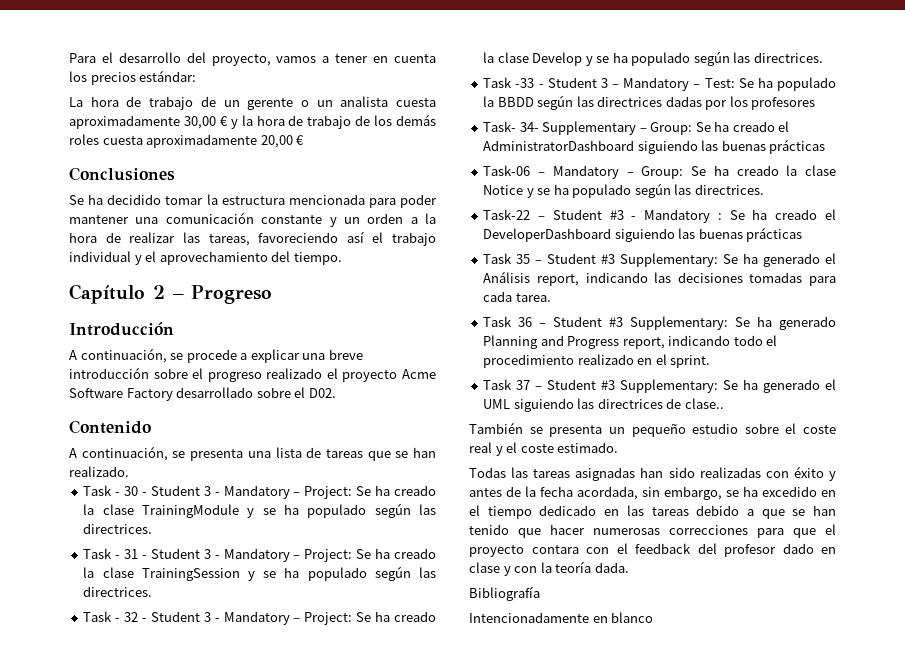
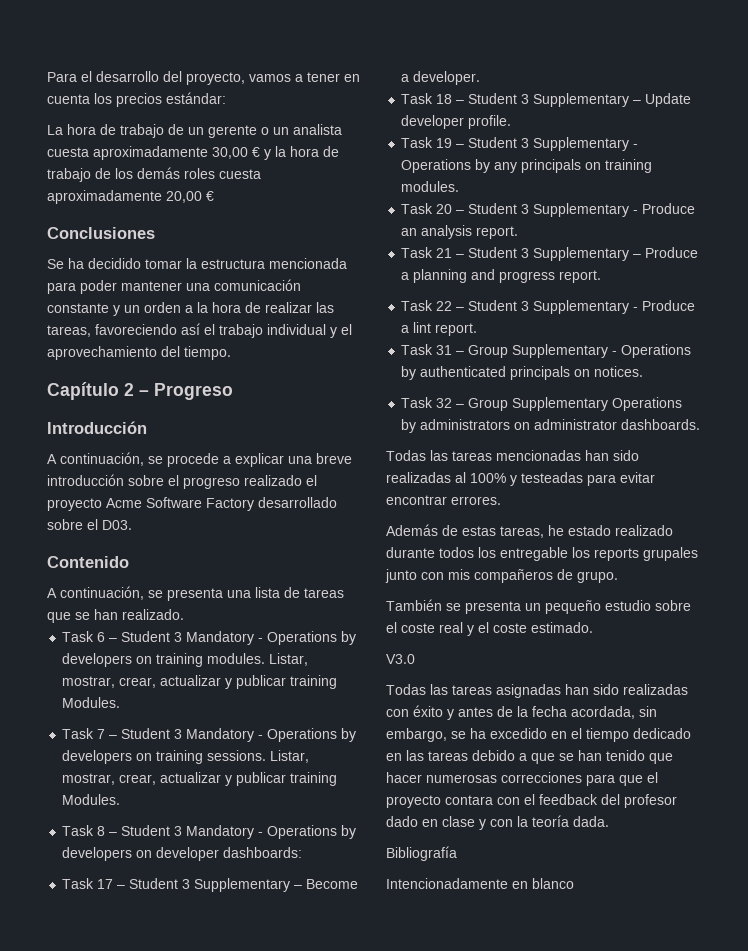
- A continuación, se procede a explicar una breve introducción sobre el progreso realizado el proyecto Acme Software Factory desarrollado sobre el D02.
+ A continuación, se procede a explicar una breve introducción sobre el progreso realizado el proyecto Acme Software Factory desarrollado sobre el D03.
- Task - 30 - Student 3 - Mandatory – Project: Se ha creado la clase TrainingModule y se ha populado según las directrices.
- Task - 31 - Student 3 - Mandatory – Project: Se ha creado la clase TrainingSession y se ha populado según las directrices.
- Task - 32 - Student 3 - Mandatory – Project: Se ha creado la clase Develop y se ha populado según las directrices.
- Task -33 - Student 3 – Mandatory – Test: Se ha populado la BBDD según las directrices dadas por los profesores
- Task- 34- Supplementary – Group: Se ha creado el AdministratorDashboard siguiendo las buenas prácticas
- Task-06 – Mandatory – Group: Se ha creado la clase Notice y se ha populado según las directrices.
- Task-22 – Student #3 - Mandatory : Se ha creado el DeveloperDashboard siguiendo las buenas prácticas
- Task 35 – Student #3 Supplementary: Se ha generado el Análisis report, indicando las decisiones tomadas para cada tarea.
- Task 36 – Student #3 Supplementary: Se ha generado Planning and Progress report, indicando todo el procedimiento realizado en el sprint.
- Task 37 – Student #3 Supplementary: Se ha generado el UML siguiendo las directrices de clase..
+ Task 6 – Student 3 Mandatory - Operations by developers on training modules. Listar, mostrar, crear, actualizar y publicar training Modules.
+ Task 7 – Student 3 Mandatory - Operations by developers on training sessions. Listar, mostrar, crear, actualizar y publicar training Modules.
+ Task 8 – Student 3 Mandatory - Operations by developers on developer dashboards:
+ Task 17 – Student 3 Supplementary – Become a developer.
+ Task 18 – Student 3 Supplementary – Update developer profile.
+ Task 19 – Student 3 Supplementary - Operations by any principals on training modules.
+ Task 20 – Student 3 Supplementary - Produce an analysis report.
+ Task 21 – Student 3 Supplementary – Produce a planning and progress report.
+ Task 22 – Student 3 Supplementary - Produce a lint report.
+ Task 31 – Group Supplementary - Operations by authenticated principals on notices.
+ Task 32 – Group Supplementary Operations by administrators on administrator dashboards.
+ Todas las tareas mencionadas han sido realizadas al 100% y testeadas para evitar encontrar errores.
+ Además de estas tareas, he estado realizado durante todos los entregable los reports grupales junto con mis compañeros de grupo.
+ V3.0

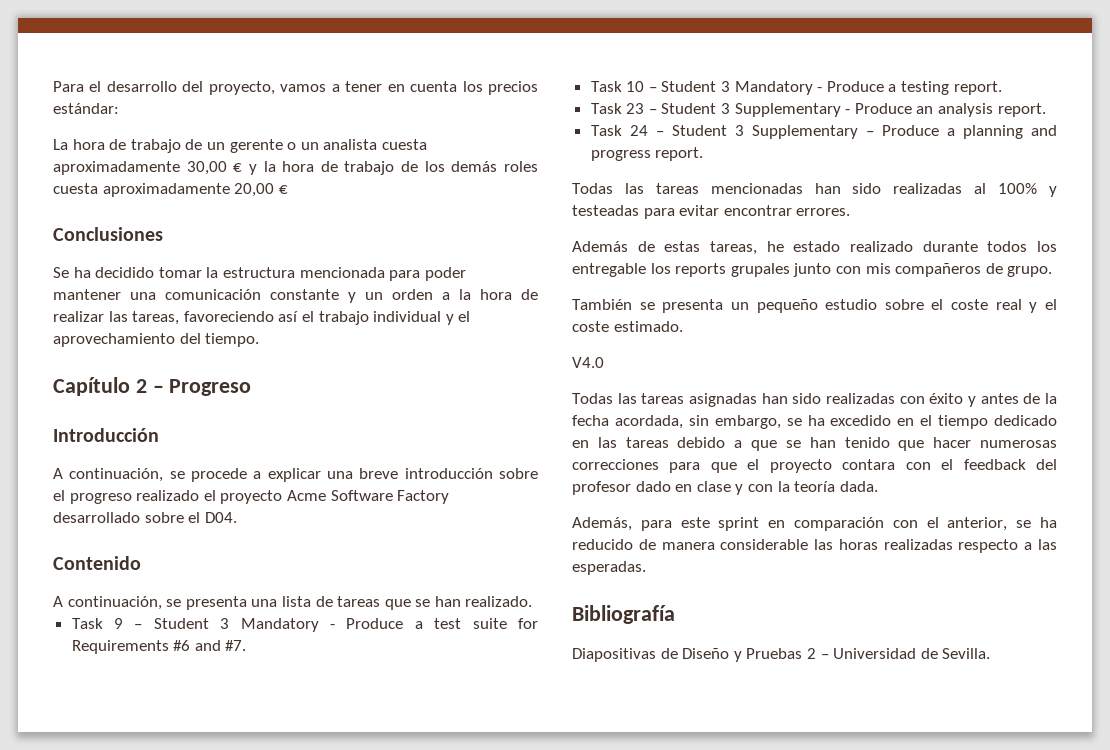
- A continuación, se procede a explicar una breve introducción sobre el progreso realizado el proyecto Acme Software Factory desarrollado sobre el D03.
+ A continuación, se procede a explicar una breve introducción sobre el progreso realizado el proyecto Acme Software Factory desarrollado sobre el D04.
- Task 6 – Student 3 Mandatory - Operations by developers on training modules. Listar, mostrar, crear, actualizar y publicar training Modules.
- Task 7 – Student 3 Mandatory - Operations by developers on training sessions. Listar, mostrar, crear, actualizar y publicar training Modules.
- Task 8 – Student 3 Mandatory - Operations by developers on developer dashboards:
- Task 17 – Student 3 Supplementary – Become a developer.
- Task 18 – Student 3 Supplementary – Update developer profile.
- Task 19 – Student 3 Supplementary - Operations by any principals on training modules.
- Task 20 – Student 3 Supplementary - Produce an analysis report.
+ Task 9 – Student 3 Mandatory - Produce a test suite for Requirements #6 and #7.
+ Task 10 – Student 3 Mandatory - Produce a testing report.
+ Task 23 – Student 3 Supplementary - Produce an analysis report.
- Task 21 – Student 3 Supplementary – Produce a planning and progress report.
+ Task 24 – Student 3 Supplementary – Produce a planning and progress report.
- Task 22 – Student 3 Supplementary - Produce a lint report.
- Task 31 – Group Supplementary - Operations by authenticated principals on notices.
- Task 32 – Group Supplementary Operations by administrators on administrator dashboards.
- V3.0
+ V4.0
+ Además, para este sprint en comparación con el anterior, se ha reducido de manera considerable las horas realizadas respecto a las esperadas.
  Bibliografía
- Intencionadamente en blanco
+ Diapositivas de Diseño y Pruebas 2 – Universidad de Sevilla.

